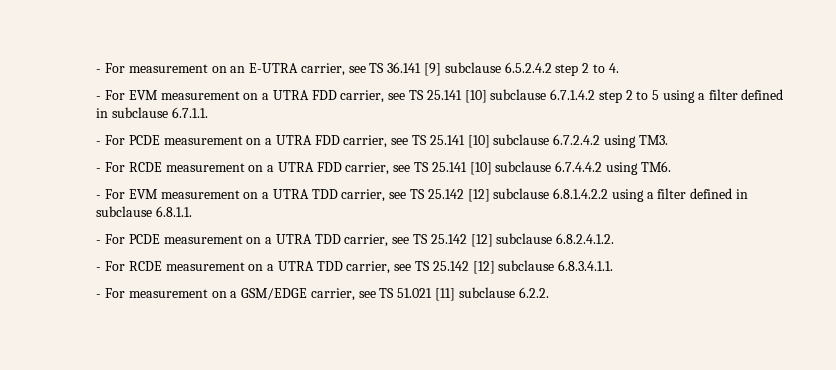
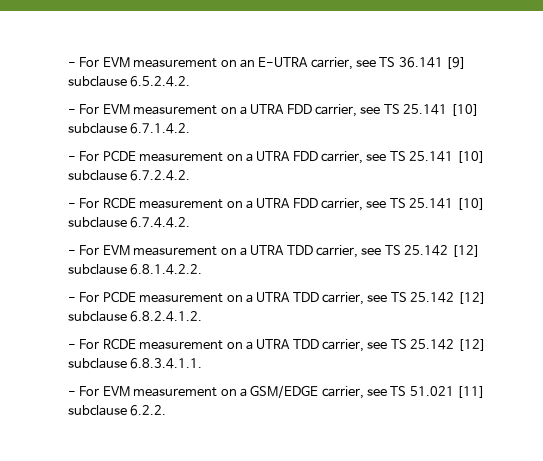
- - For measurement on an E-UTRA carrier, see TS 36.141 [9] subclause 6.5.2.4.2 step 2 to 4.
+ - For EVM measurement on an E-UTRA carrier, see TS 36.141 [9] subclause 6.5.2.4.2.
- - For EVM measurement on a UTRA FDD carrier, see TS 25.141 [10] subclause 6.7.1.4.2 step 2 to 5 using a filter defined in subclause 6.7.1.1.
+ - For EVM measurement on a UTRA FDD carrier, see TS 25.141 [10] subclause 6.7.1.4.2.
- - For PCDE measurement on a UTRA FDD carrier, see TS 25.141 [10] subclause 6.7.2.4.2 using TM3.
+ - For PCDE measurement on a UTRA FDD carrier, see TS 25.141 [10] subclause 6.7.2.4.2.
- - For RCDE measurement on a UTRA FDD carrier, see TS 25.141 [10] subclause 6.7.4.4.2 using TM6.
+ - For RCDE measurement on a UTRA FDD carrier, see TS 25.141 [10] subclause 6.7.4.4.2.
- - For EVM measurement on a UTRA TDD carrier, see TS 25.142 [12] subclause 6.8.1.4.2.2 using a filter defined in subclause 6.8.1.1.
+ - For EVM measurement on a UTRA TDD carrier, see TS 25.142 [12] subclause 6.8.1.4.2.2.
- - For measurement on a GSM/EDGE carrier, see TS 51.021 [11] subclause 6.2.2.
+ - For EVM measurement on a GSM/EDGE carrier, see TS 51.021 [11] subclause 6.2.2.

